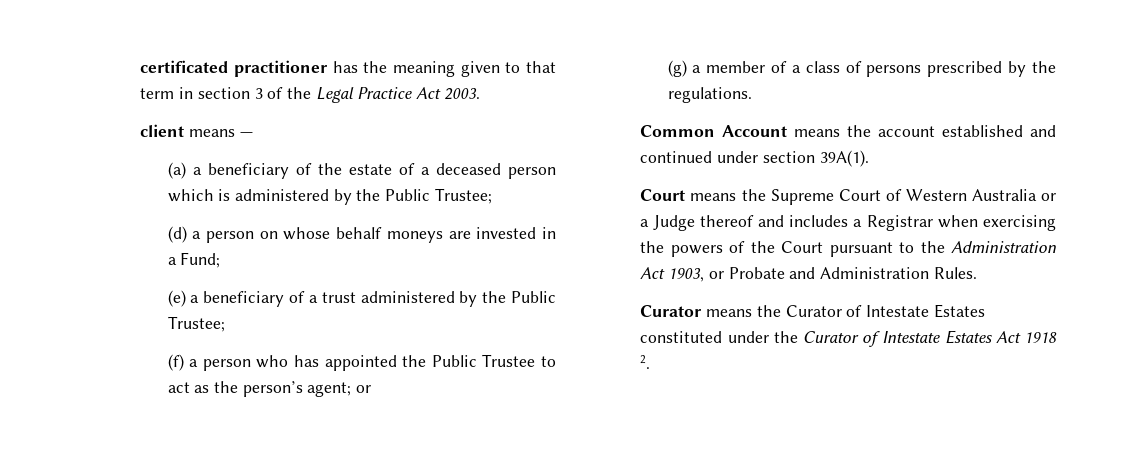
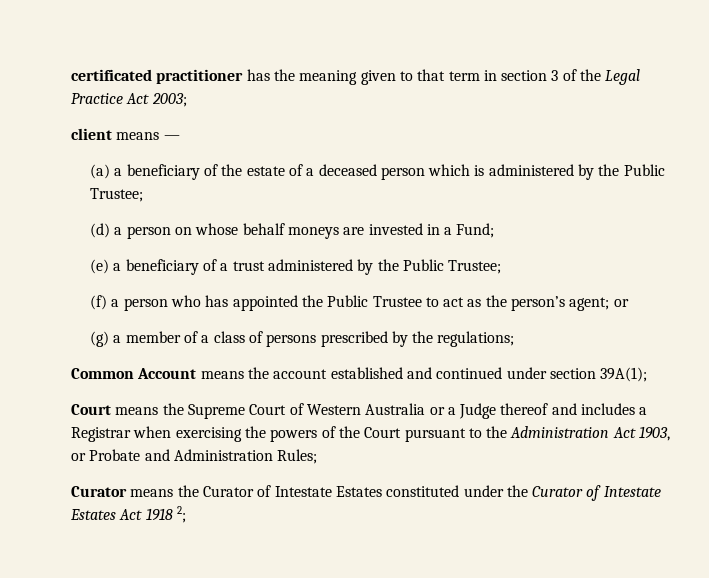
- certificated practitioner has the meaning given to that term in section 3 of the Legal Practice Act 2003.
+ certificated practitioner has the meaning given to that term in section 3 of the Legal Practice Act 2003;
- (g) a member of a class of persons prescribed by the regulations.
+ (g) a member of a class of persons prescribed by the regulations;
- Common Account means the account established and continued under section 39A(1).
+ Common Account means the account established and continued under section 39A(1);
- Court means the Supreme Court of Western Australia or a Judge thereof and includes a Registrar when exercising the powers of the Court pursuant to the Administration Act 1903, or Probate and Administration Rules.
+ Court means the Supreme Court of Western Australia or a Judge thereof and includes a Registrar when exercising the powers of the Court pursuant to the Administration Act 1903, or Probate and Administration Rules;
- Curator means the Curator of Intestate Estates constituted under the Curator of Intestate Estates Act 1918 2.
+ Curator means the Curator of Intestate Estates constituted under the Curator of Intestate Estates Act 1918 2;

